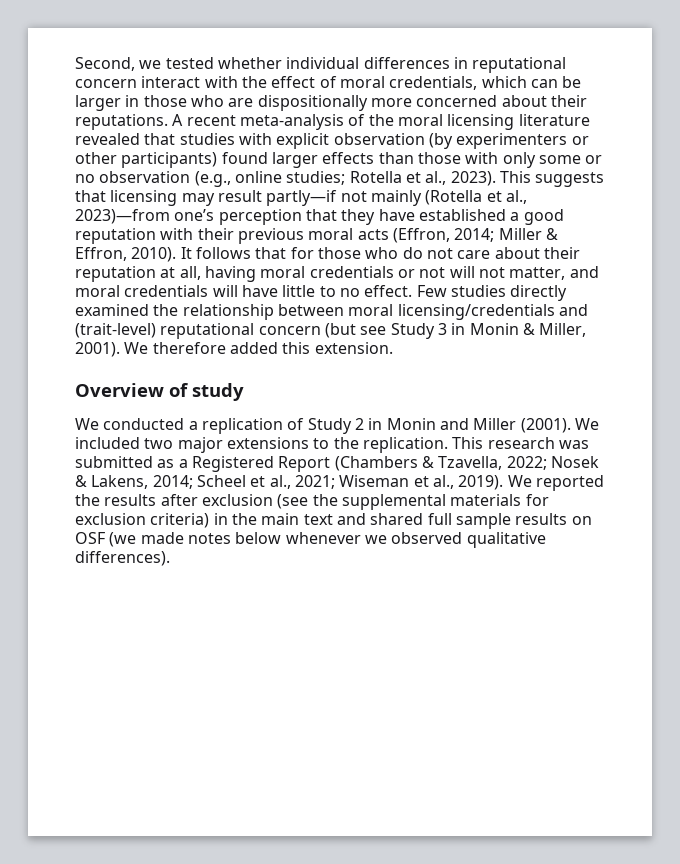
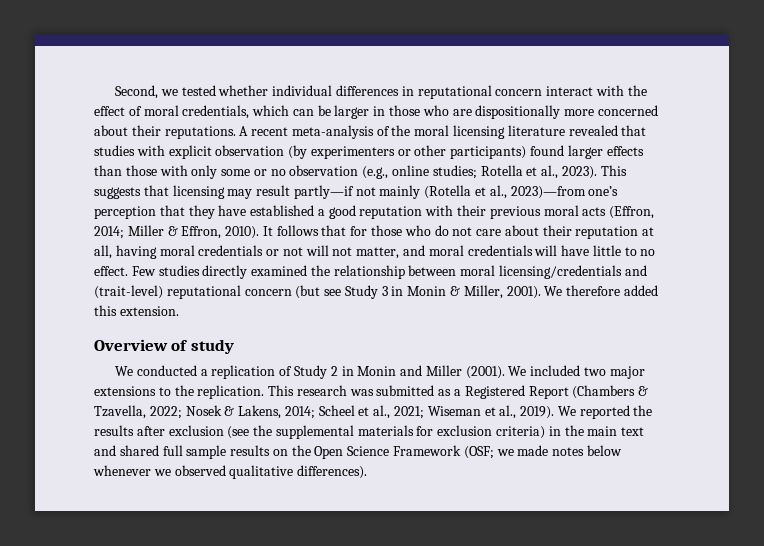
- We reported the results after exclusion (see the supplemental materials for exclusion criteria) in the main text and shared full sample results on OSF (we made notes below whenever we observed qualitative differences).
+ We reported the results after exclusion (see the supplemental materials for exclusion criteria) in the main text and shared full sample results on the Open Science Framework (OSF; we made notes below whenever we observed qualitative differences).

